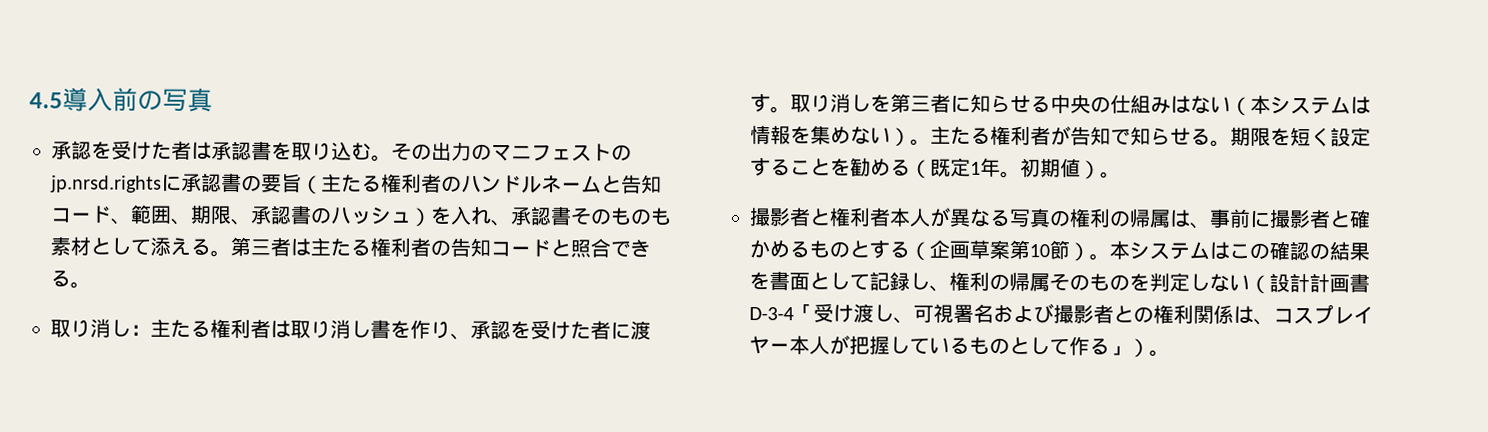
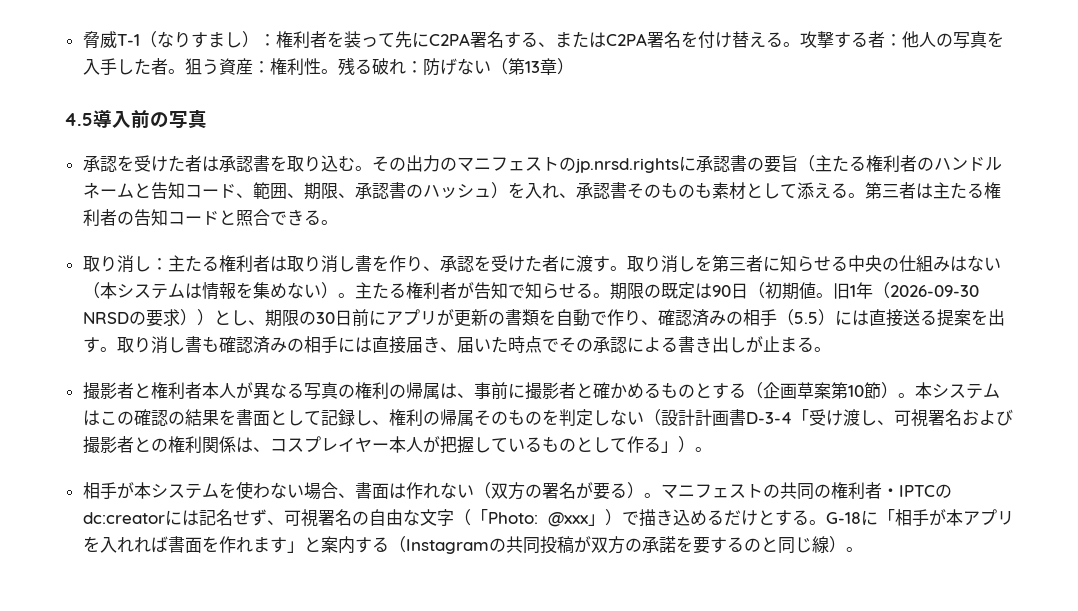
+ 脅威T-1（なりすまし）：権利者を装って先にC2PA署名する、またはC2PA署名を付け替える。攻撃する者：他人の写真を入手した者。狙う資産：権利性。残る破れ：防げない（第13章）
- 期限を短く設定することを勧める（既定1年。初期値）。
+ 期限の既定は90日（初期値。旧1年（2026-09-30 NRSDの要求））とし、期限の30日前にアプリが更新の書類を自動で作り、確認済みの相手（5.5）には直接送る提案を出す。取り消し書も確認済みの相手には直接届き、届いた時点でその承認による書き出しが止まる。
+ 相手が本システムを使わない場合、書面は作れない（双方の署名が要る）。マニフェストの共同の権利者・IPTCのdc:creatorには記名せず、可視署名の自由な文字（「Photo: @xxx」）で描き込めるだけとする。G-18に「相手が本アプリを入れれば書面を作れます」と案内する（Instagramの共同投稿が双方の承諾を要するのと同じ線）。

